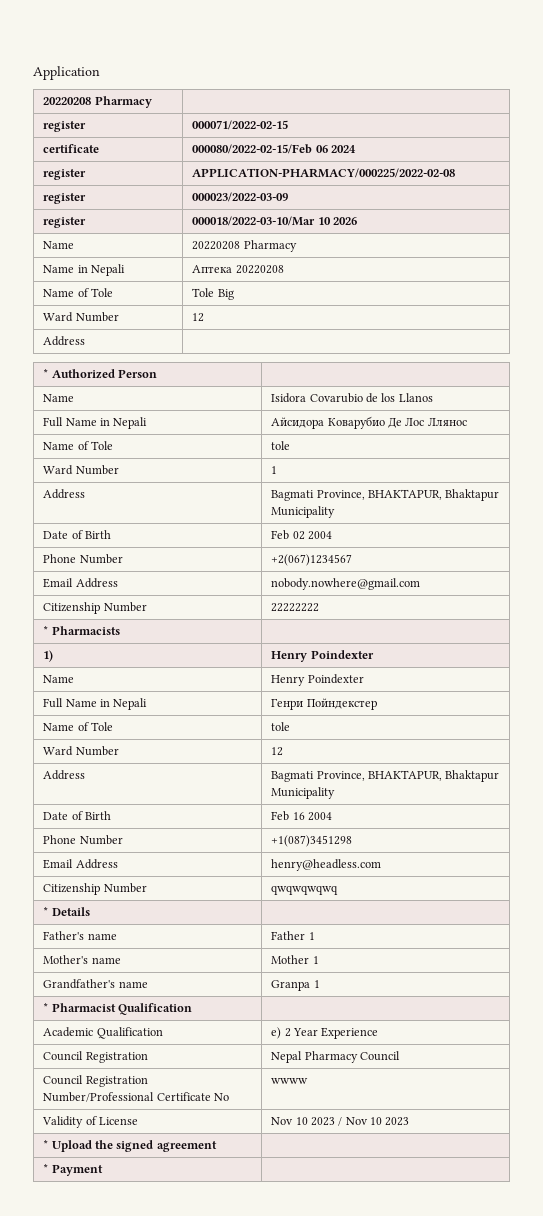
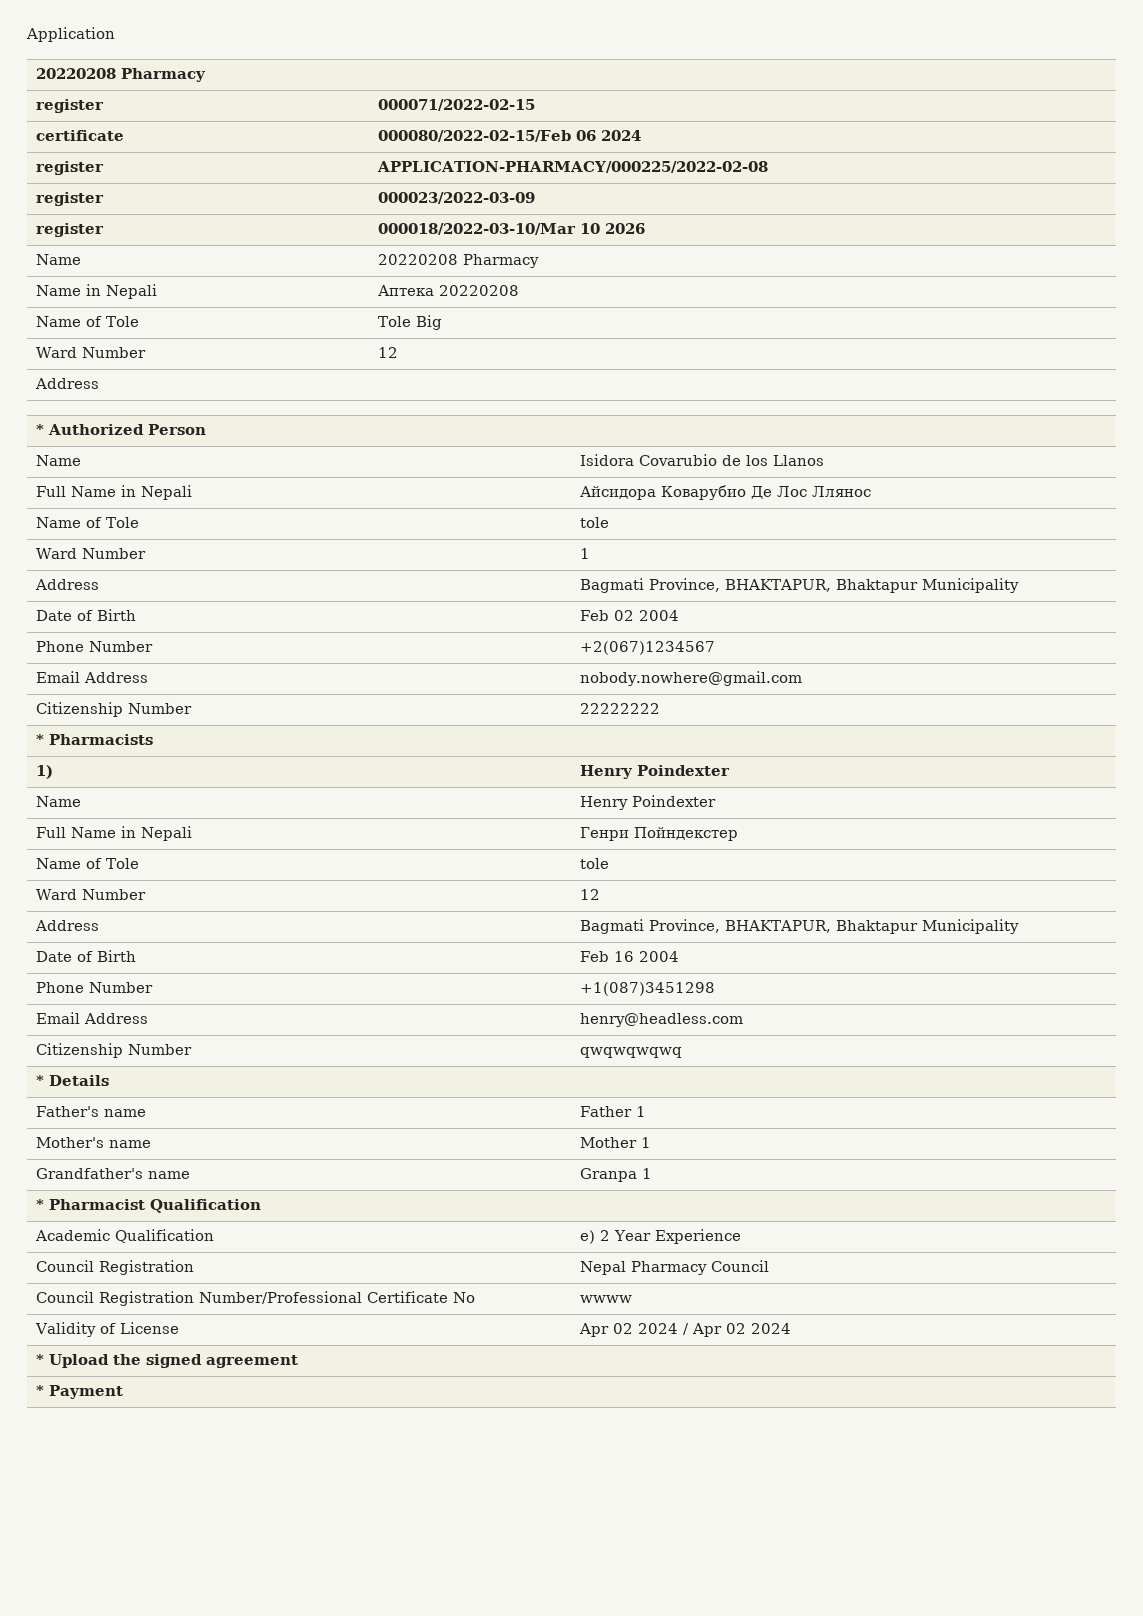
- Validity of License | Nov 10 2023 / Nov 10 2023
+ Validity of License | Apr 02 2024 / Apr 02 2024

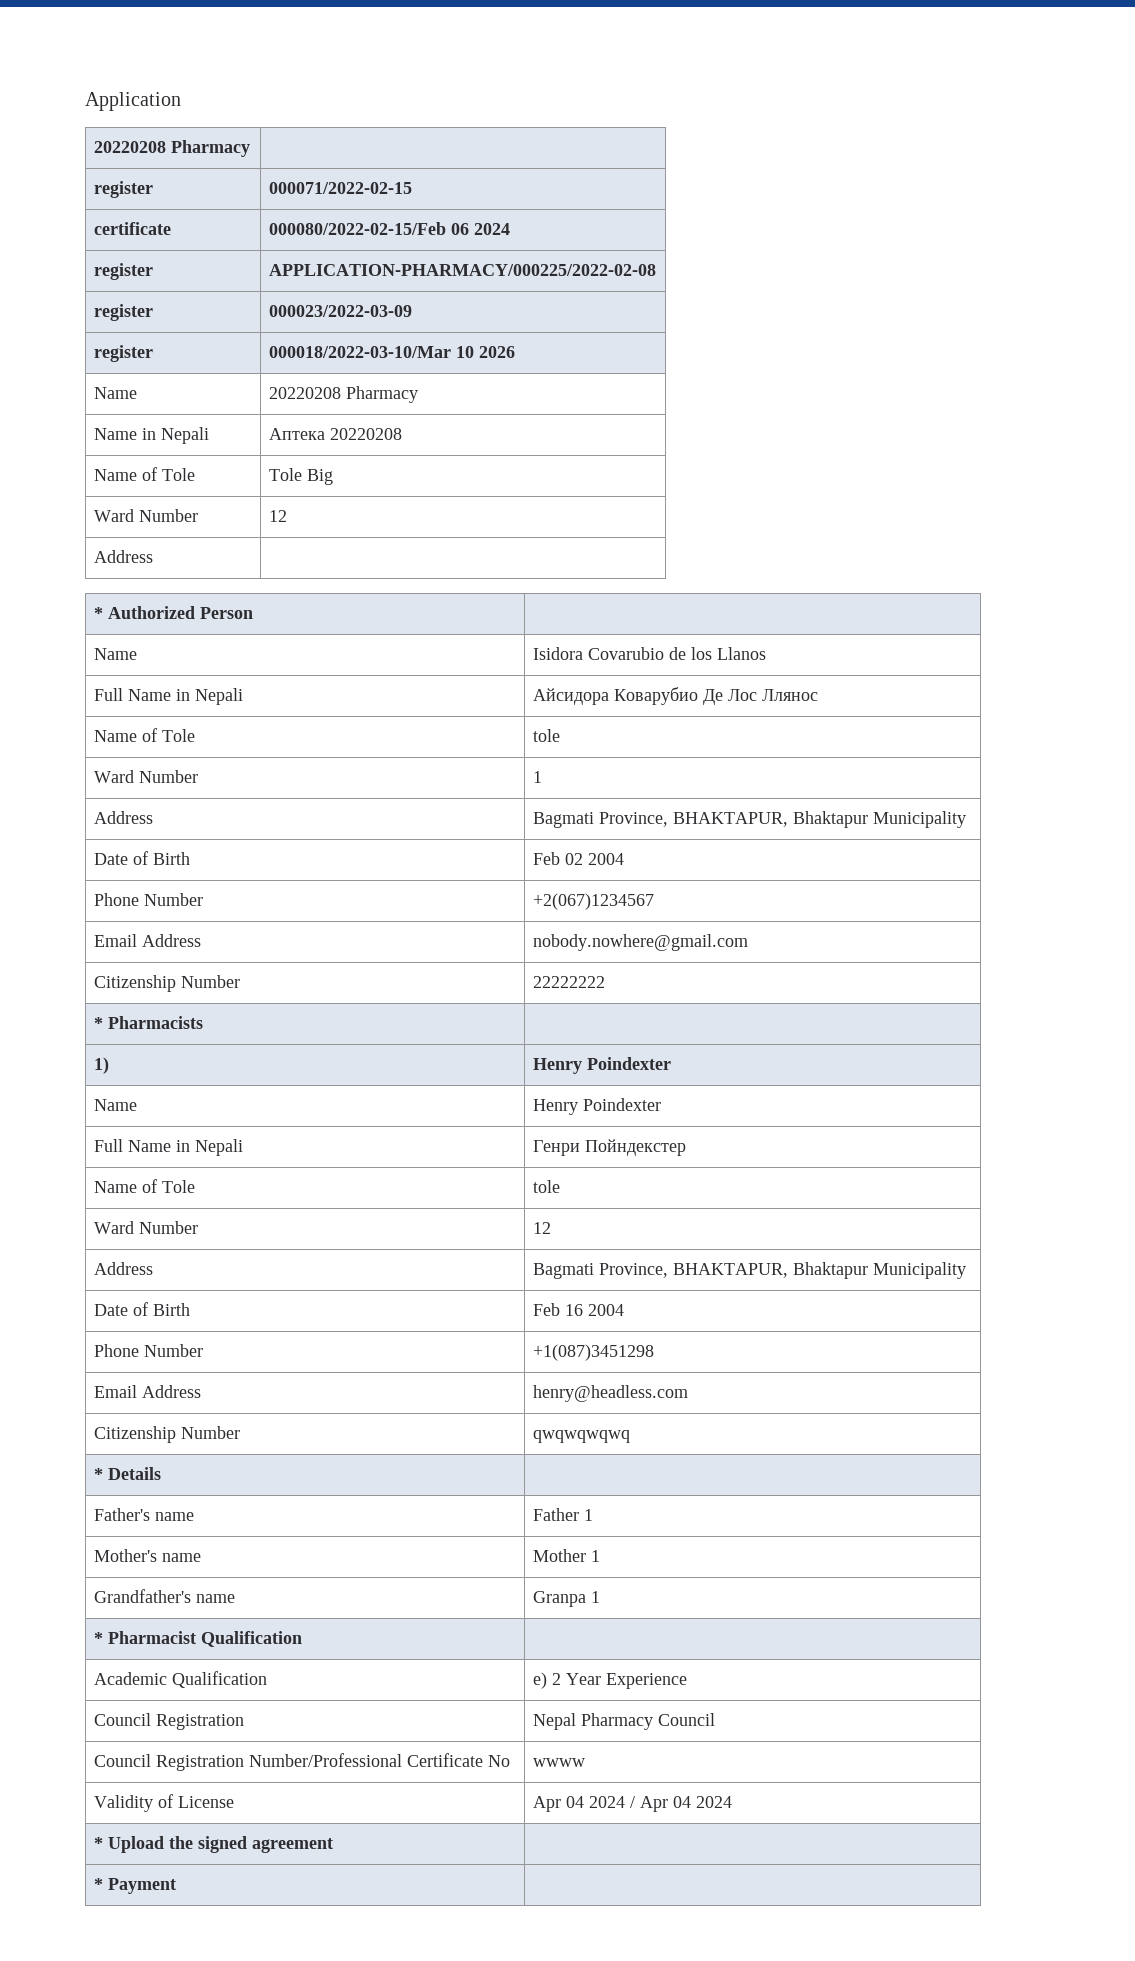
- Validity of License | Apr 02 2024 / Apr 02 2024
+ Validity of License | Apr 04 2024 / Apr 04 2024

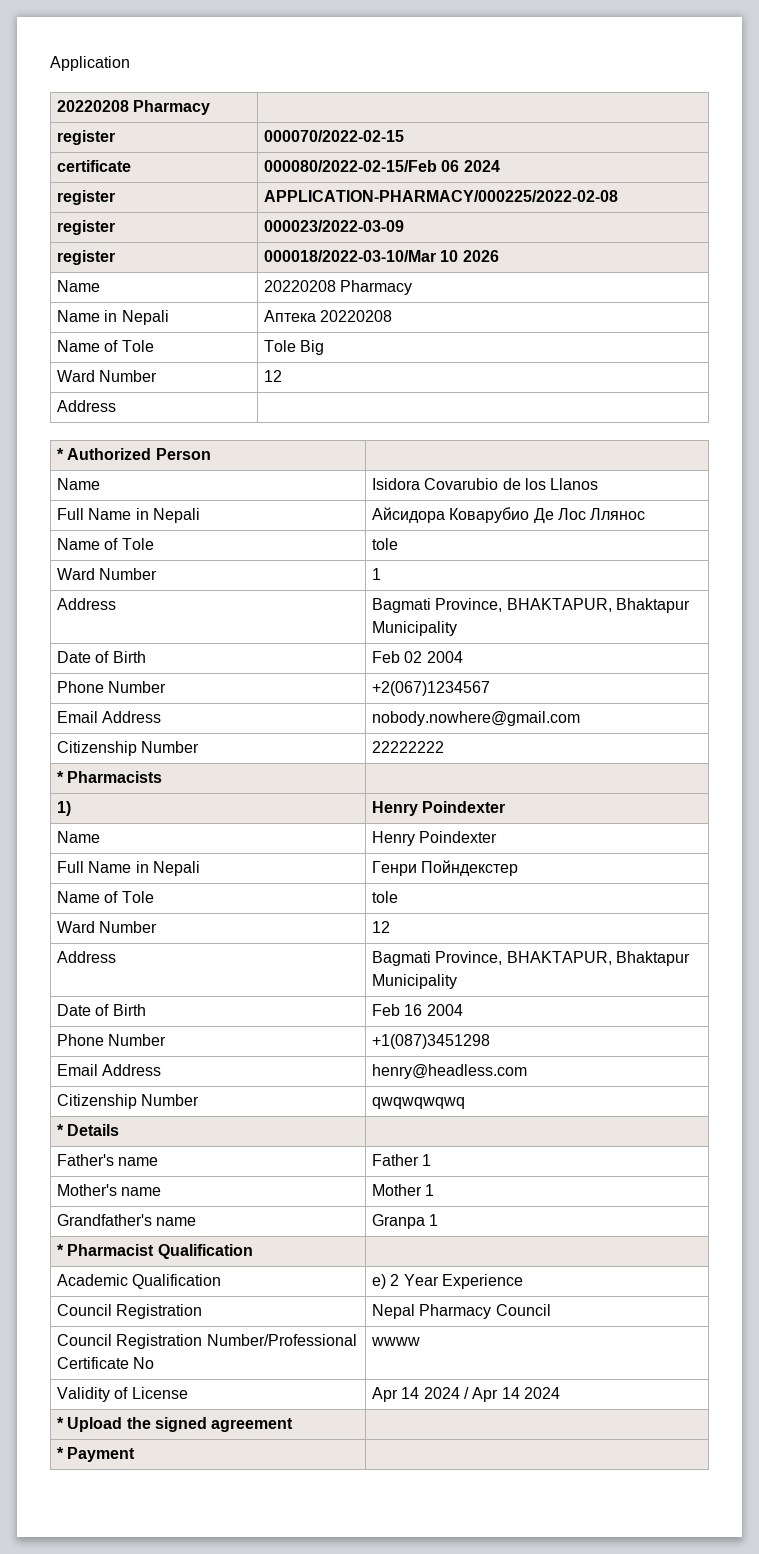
- register | 000071/2022-02-15
+ register | 000070/2022-02-15
- Validity of License | Apr 04 2024 / Apr 04 2024
+ Validity of License | Apr 14 2024 / Apr 14 2024

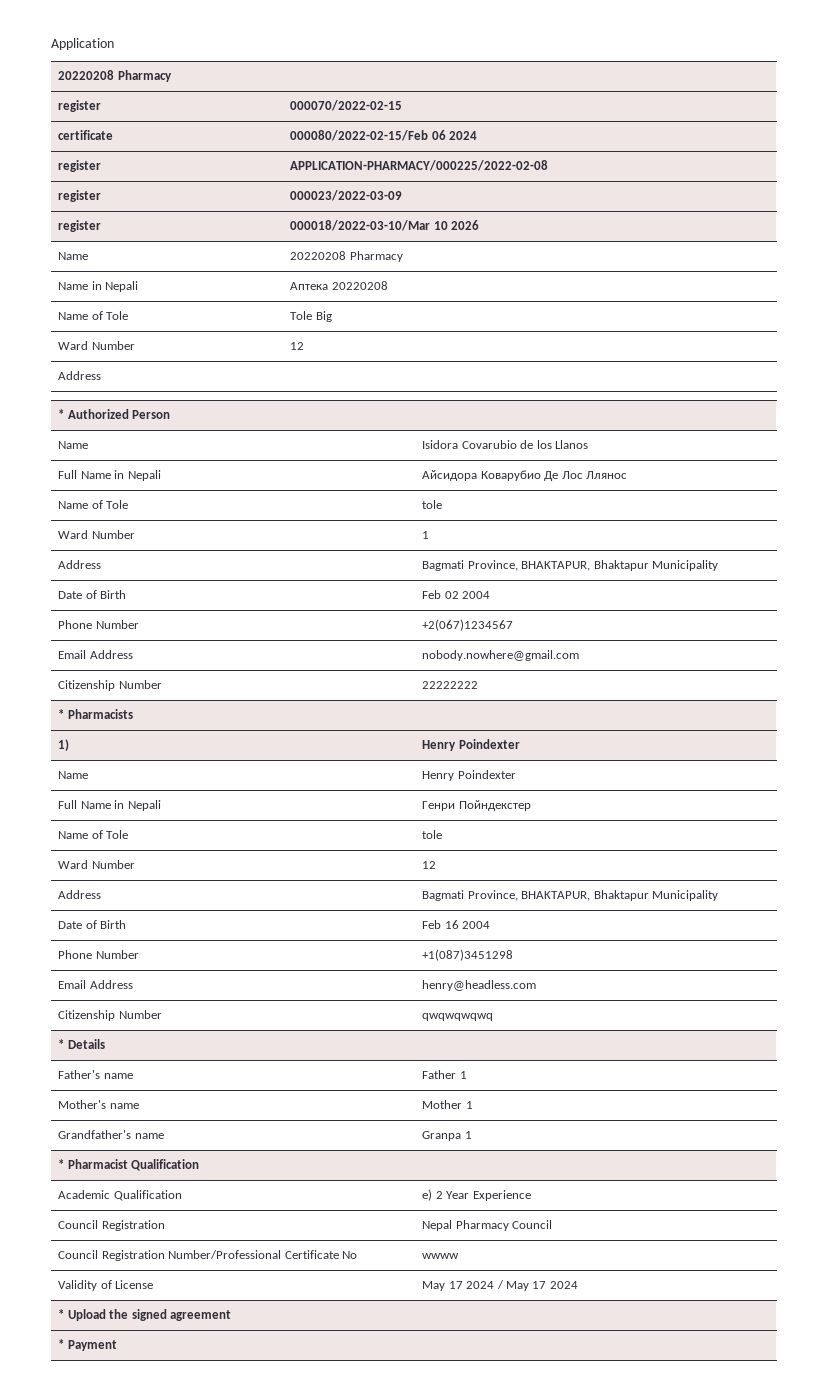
- Validity of License | Apr 14 2024 / Apr 14 2024
+ Validity of License | May 17 2024 / May 17 2024

